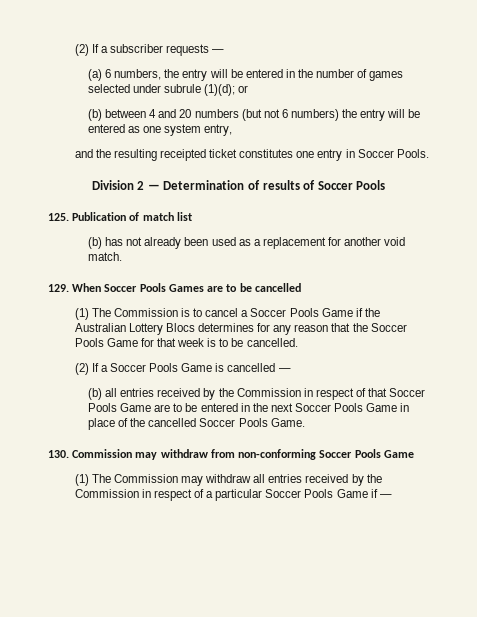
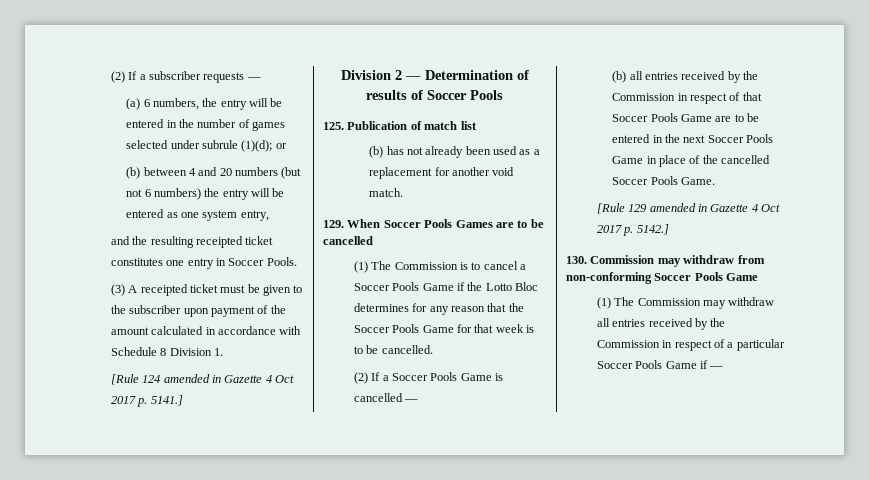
+ (3) A receipted ticket must be given to the subscriber upon payment of the amount calculated in accordance with Schedule 8 Division 1.
+ [Rule 124 amended in Gazette 4 Oct 2017 p. 5141.]
- (1) The Commission is to cancel a Soccer Pools Game if the Australian Lottery Blocs determines for any reason that the Soccer Pools Game for that week is to be cancelled.
+ (1) The Commission is to cancel a Soccer Pools Game if the Lotto Bloc determines for any reason that the Soccer Pools Game for that week is to be cancelled.
+ [Rule 129 amended in Gazette 4 Oct 2017 p. 5142.]

